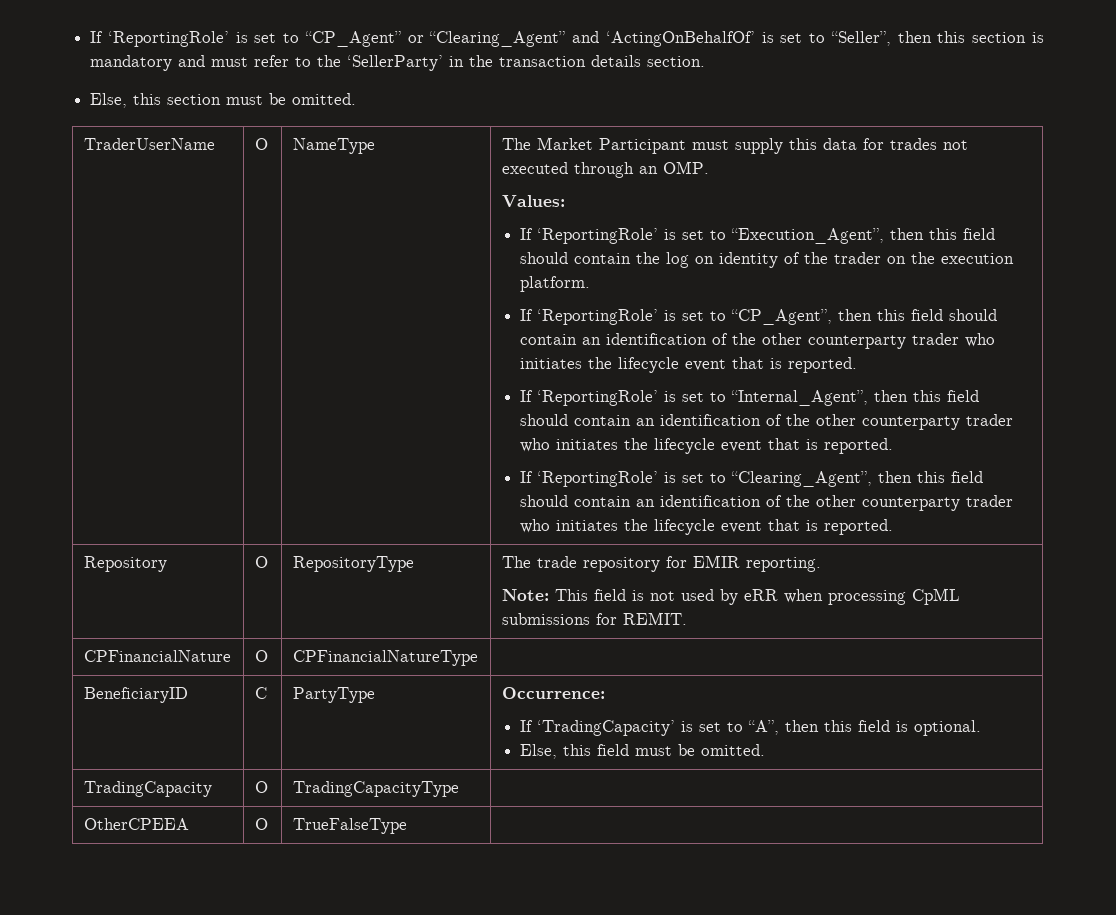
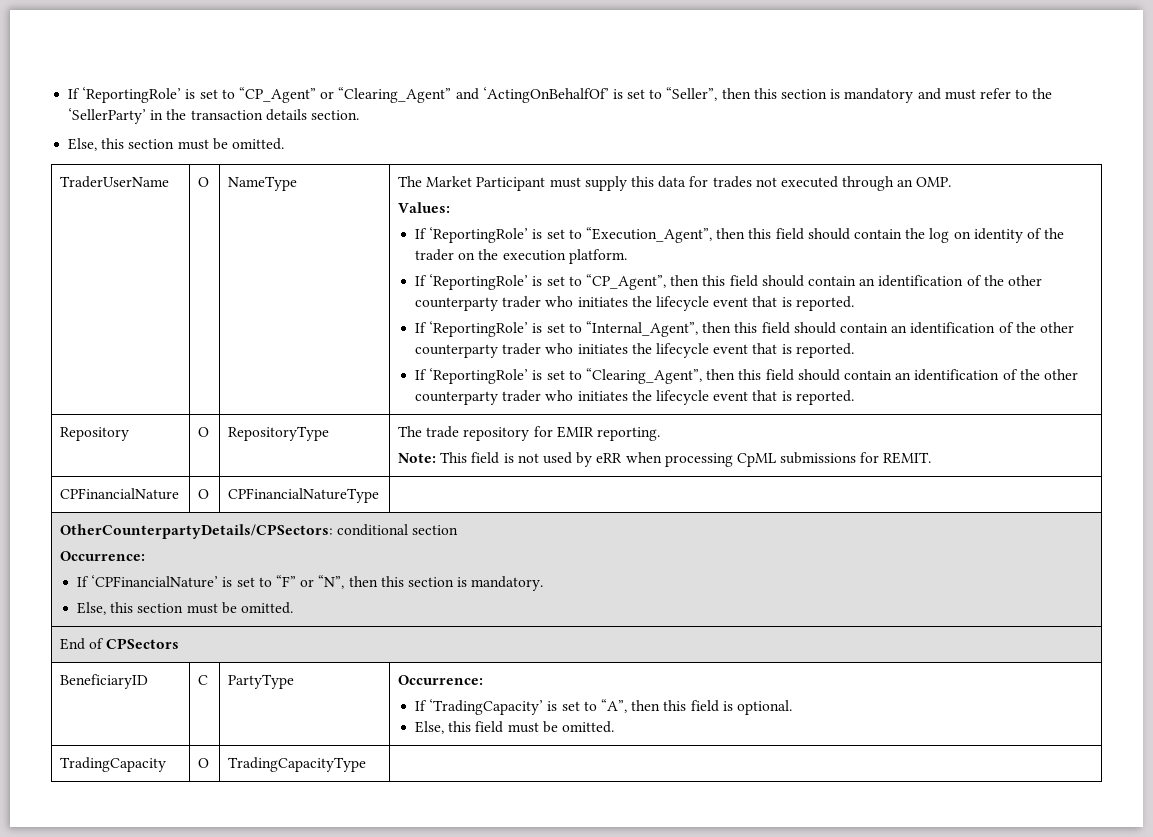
+ OtherCounterpartyDetails/CPSectors: conditional section
+ Occurrence:
+ If ‘CPFinancialNature’ is set to “F” or “N”, then this section is mandatory.
+ Else, this section must be omitted.
+ End of CPSectors
- OtherCPEEA | O | TrueFalseType |

